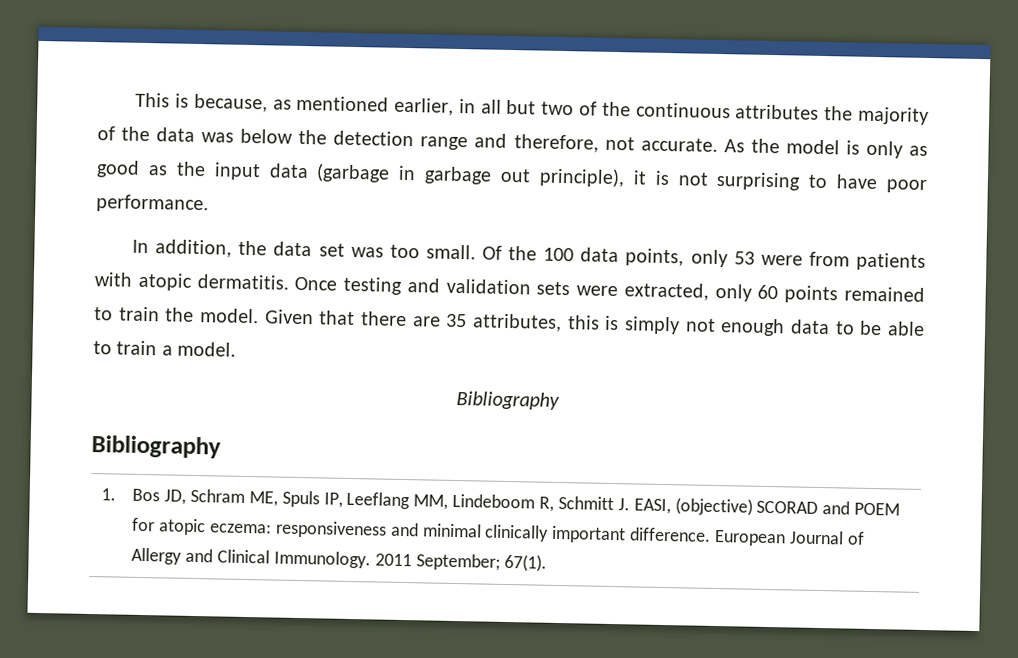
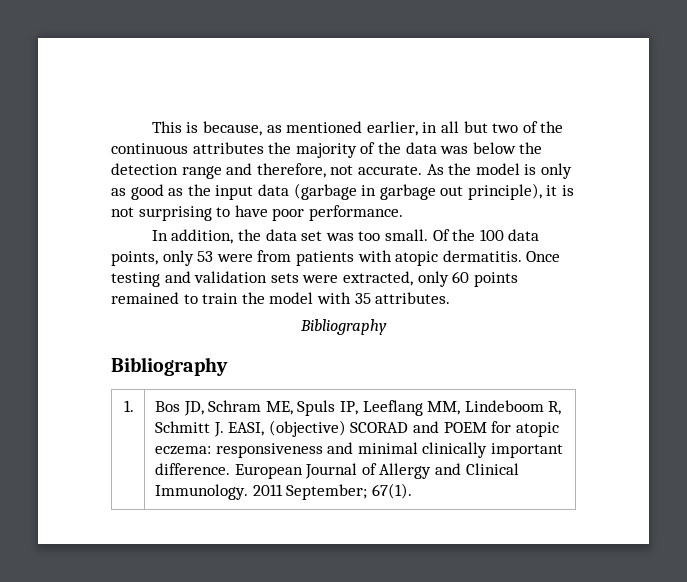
- Once testing and validation sets were extracted, only 60 points remained to train the model. Given that there are 35 attributes, this is simply not enough data to be able to train a model.
+ Once testing and validation sets were extracted, only 60 points remained to train the model with 35 attributes.

